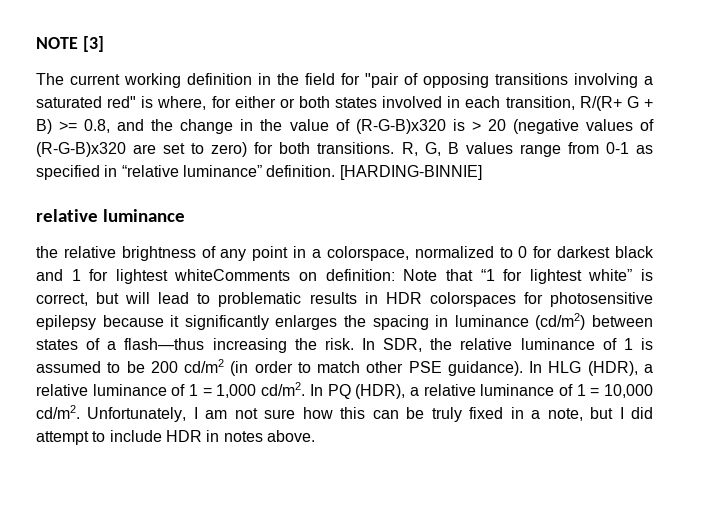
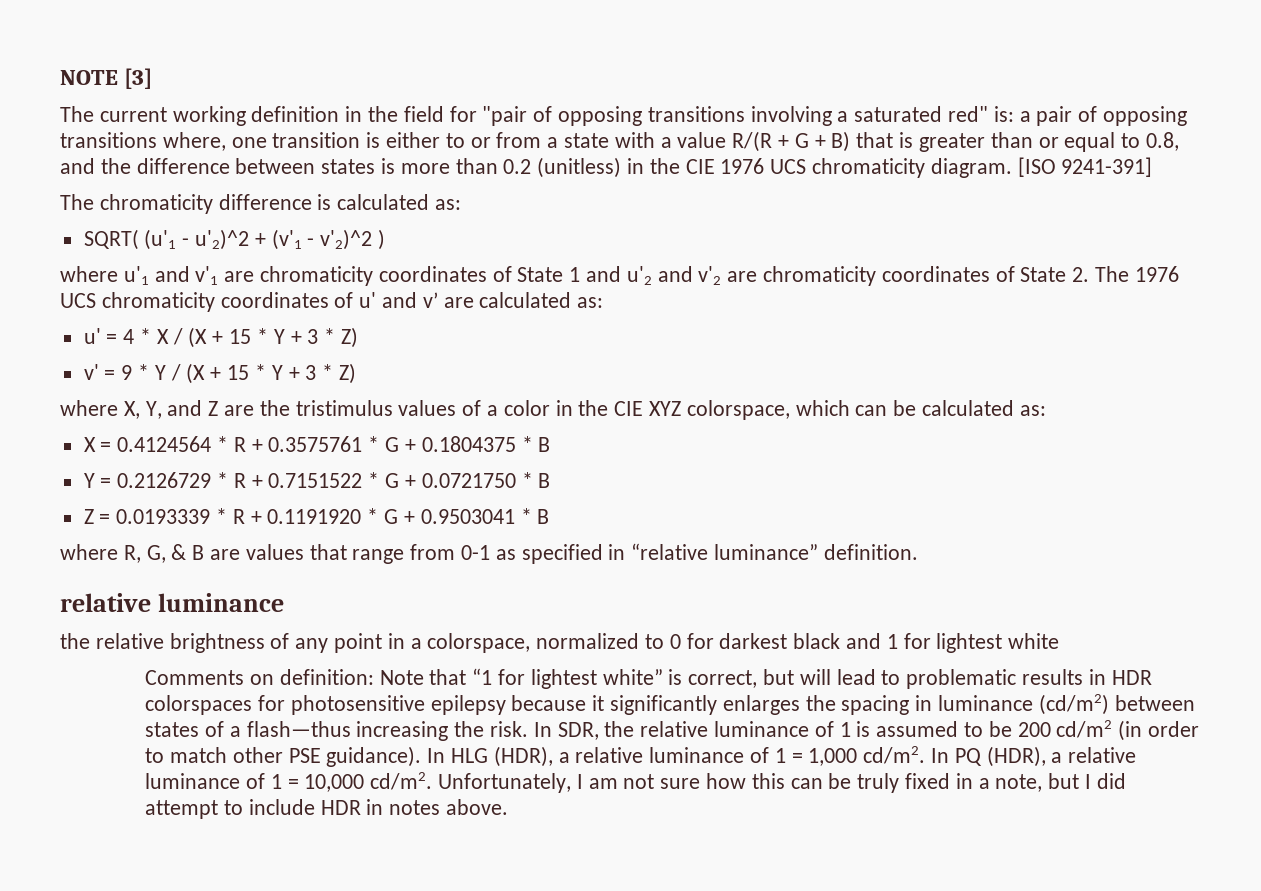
- The current working definition in the field for "pair of opposing transitions involving a saturated red" is where, for either or both states involved in each transition, R/(R+ G + B) >= 0.8, and the change in the value of (R-G-B)x320 is > 20 (negative values of (R-G-B)x320 are set to zero) for both transitions. R, G, B values range from 0-1 as specified in “relative luminance” definition. [HARDING-BINNIE]
+ The current working definition in the field for "pair of opposing transitions involving a saturated red" is: a pair of opposing transitions where, one transition is either to or from a state with a value R/(R + G + B) that is greater than or equal to 0.8, and the difference between states is more than 0.2 (unitless) in the CIE 1976 UCS chromaticity diagram. [ISO 9241-391]
+ The chromaticity difference is calculated as:
+ SQRT( (u'1 - u'2)^2 + (v'1 - v'2)^2 )
+ where u'1 and v'1 are chromaticity coordinates of State 1 and u'2 and v'2 are chromaticity coordinates of State 2. The 1976 UCS chromaticity coordinates of u' and v’ are calculated as:
+ u' = 4 * X / (X + 15 * Y + 3 * Z)
+ v' = 9 * Y / (X + 15 * Y + 3 * Z)
+ where X, Y, and Z are the tristimulus values of a color in the CIE XYZ colorspace, which can be calculated as:
+ X = 0.4124564 * R + 0.3575761 * G + 0.1804375 * B
+ Y = 0.2126729 * R + 0.7151522 * G + 0.0721750 * B
+ Z = 0.0193339 * R + 0.1191920 * G + 0.9503041 * B
+ where R, G, & B are values that range from 0-1 as specified in “relative luminance” definition.
- the relative brightness of any point in a colorspace, normalized to 0 for darkest black and 1 for lightest whiteComments on definition: Note that “1 for lightest white” is correct, but will lead to problematic results in HDR colorspaces for photosensitive epilepsy because it significantly enlarges the spacing in luminance (cd/m2) between states of a flash—thus increasing the risk.
+ the relative brightness of any point in a colorspace, normalized to 0 for darkest black and 1 for lightest white
+ Comments on definition: Note that “1 for lightest white” is correct, but will lead to problematic results in HDR colorspaces for photosensitive epilepsy because it significantly enlarges the spacing in luminance (cd/m2) between states of a flash—thus increasing the risk.

